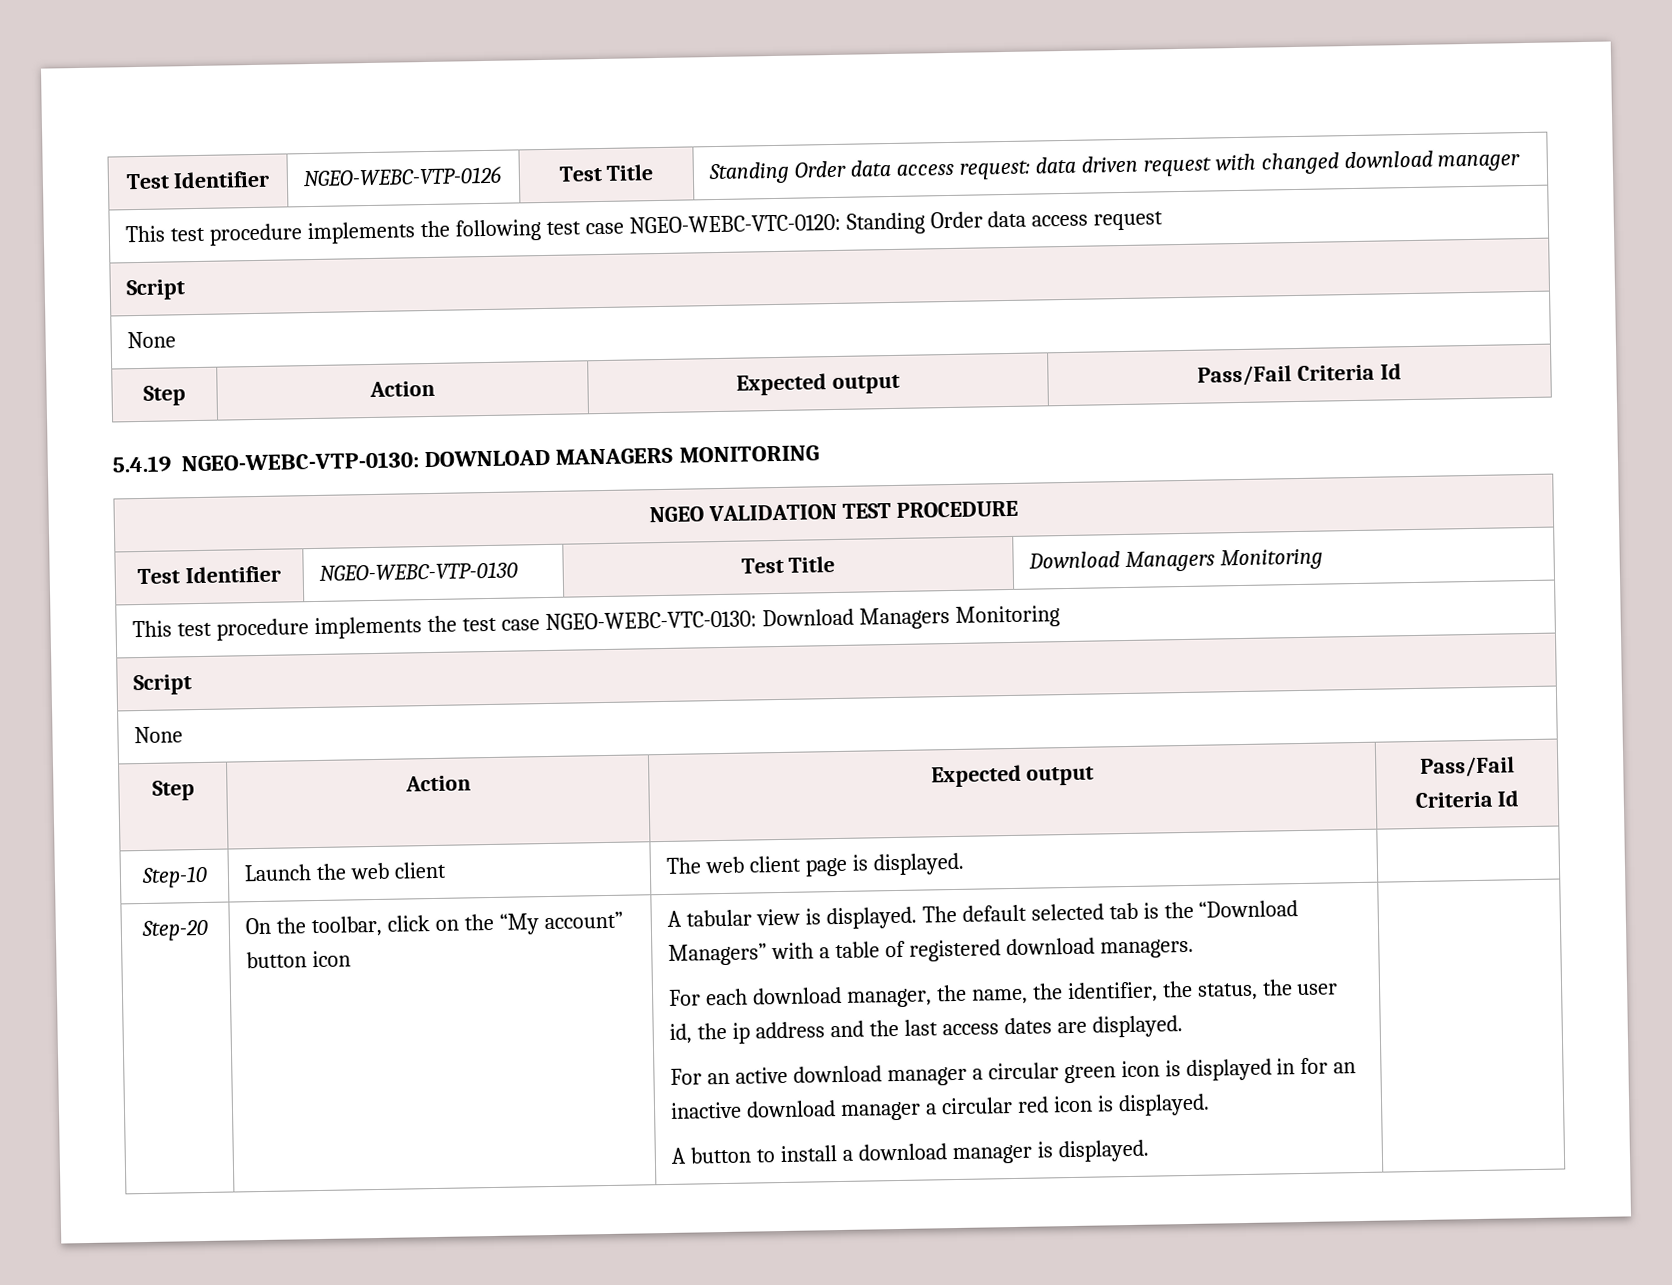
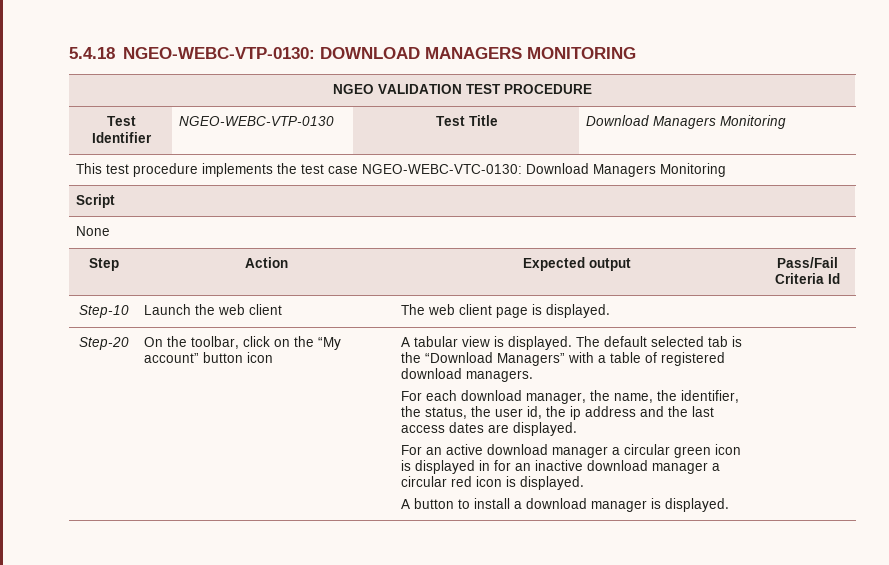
- Test Identifier | NGEO-WEBC-VTP-0126 | Test Title | Standing Order data access request: data driven request with changed download manager
- This test procedure implements the following test case NGEO-WEBC-VTC-0120: Standing Order data access request
- Script
- None
- Step | Action | Expected output | Pass/Fail Criteria Id
- 5.4.19 NGEO-WEBC-VTP-0130: DOWNLOAD MANAGERS MONITORING
+ 5.4.18 NGEO-WEBC-VTP-0130: DOWNLOAD MANAGERS MONITORING

